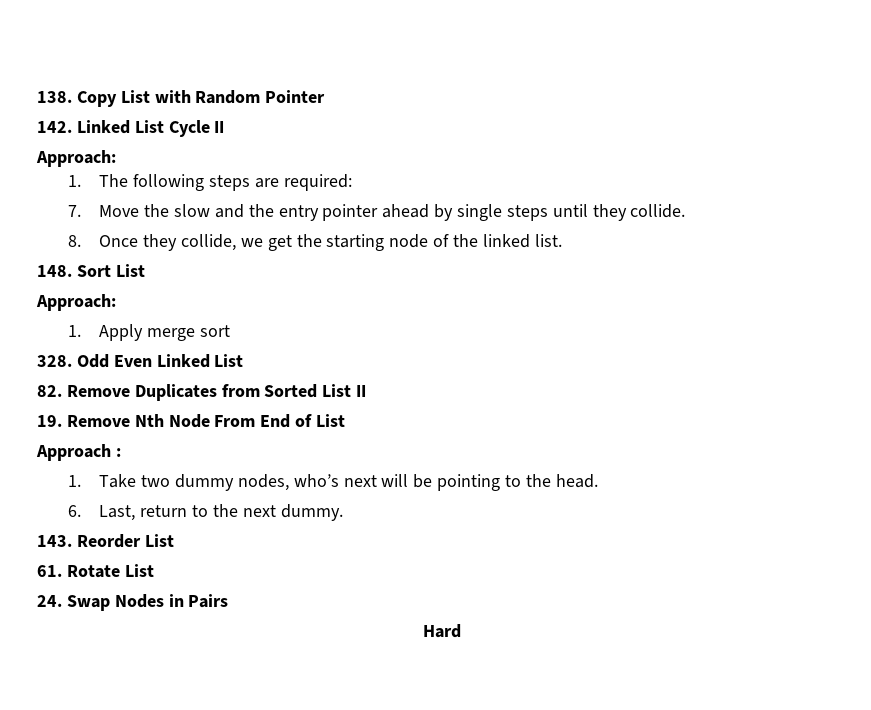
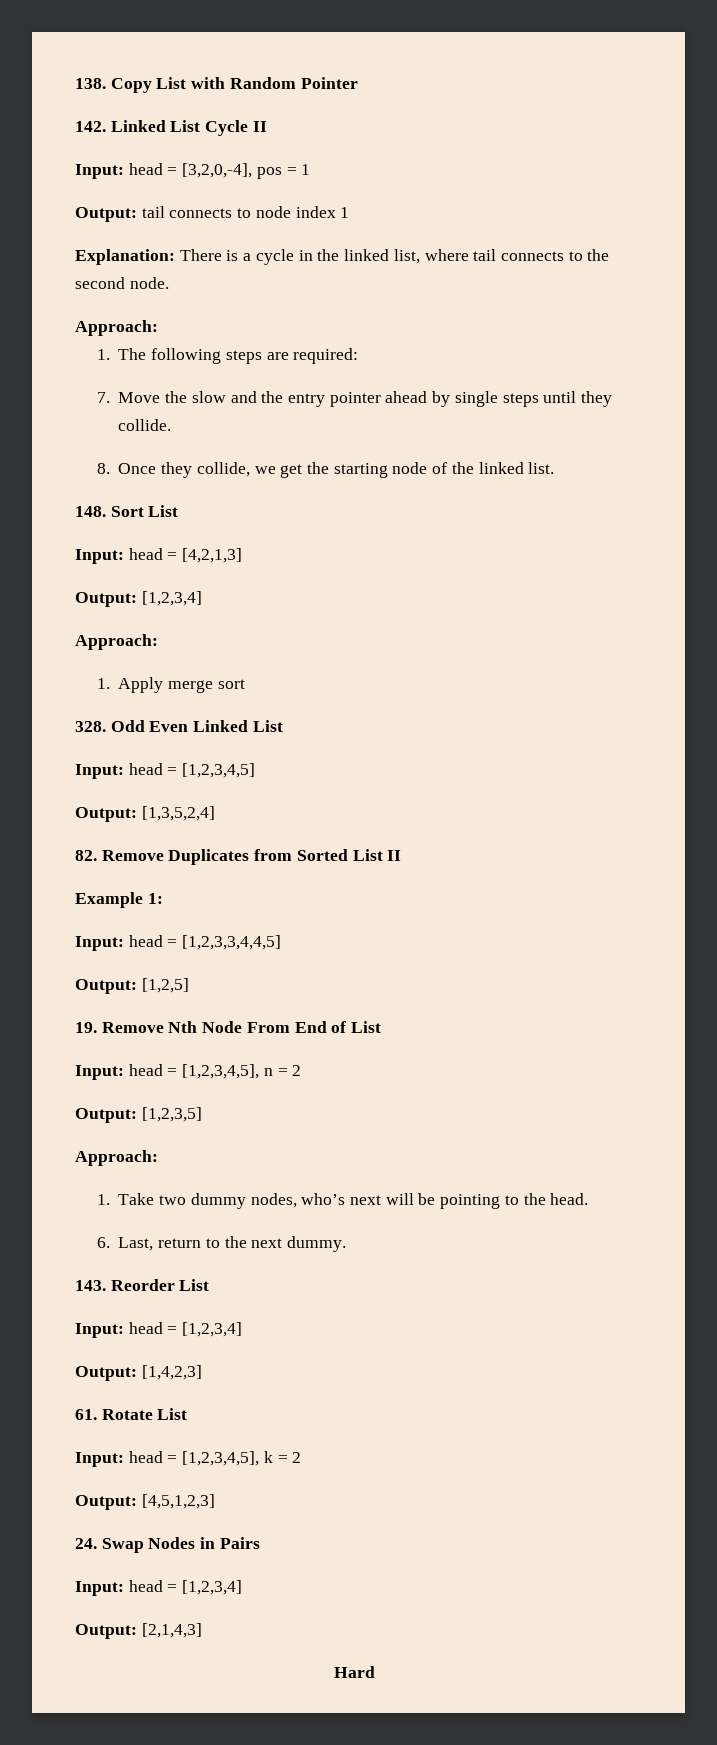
+ Input: head = [3,2,0,-4], pos = 1
+ Output: tail connects to node index 1
+ Explanation: There is a cycle in the linked list, where tail connects to the second node.
+ Input: head = [4,2,1,3]
+ Output: [1,2,3,4]
+ Input: head = [1,2,3,4,5]
+ Output: [1,3,5,2,4]
+ Example 1:
+ Input: head = [1,2,3,3,4,4,5]
+ Output: [1,2,5]
- Approach :
+ Input: head = [1,2,3,4,5], n = 2
+ Output: [1,2,3,5]
+ Approach:
  143. Reorder List
+ Input: head = [1,2,3,4]
+ Output: [1,4,2,3]
  61. Rotate List
+ Input: head = [1,2,3,4,5], k = 2
+ Output: [4,5,1,2,3]
  24. Swap Nodes in Pairs
+ Input: head = [1,2,3,4]
+ Output: [2,1,4,3]

